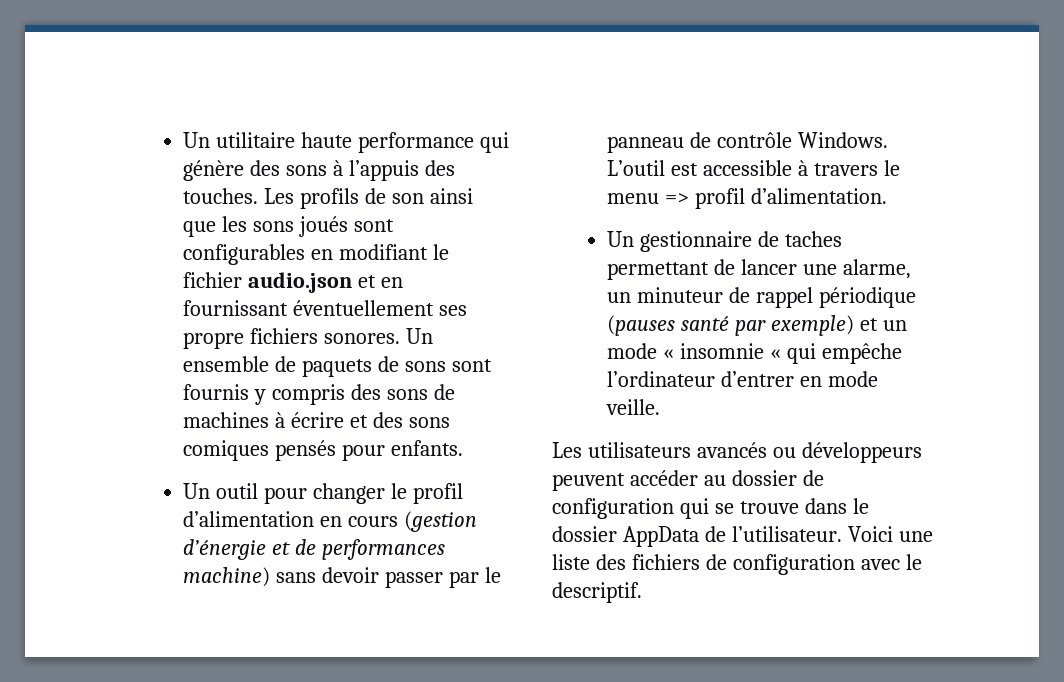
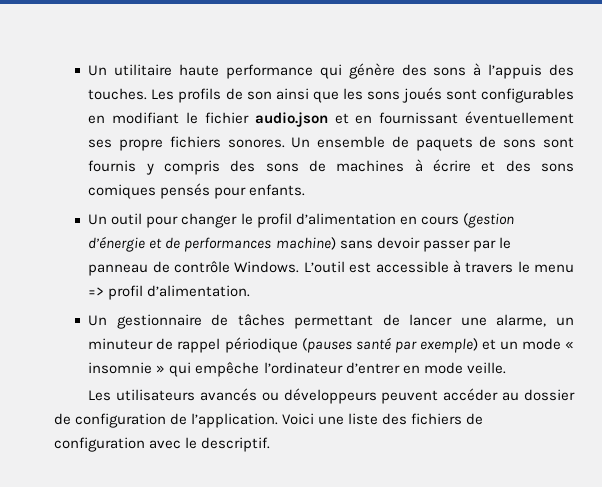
- Un gestionnaire de taches permettant de lancer une alarme, un minuteur de rappel périodique (pauses santé par exemple) et un mode « insomnie « qui empêche l’ordinateur d’entrer en mode veille.
+ Un gestionnaire de tâches permettant de lancer une alarme, un minuteur de rappel périodique (pauses santé par exemple) et un mode « insomnie » qui empêche l’ordinateur d’entrer en mode veille.
- Les utilisateurs avancés ou développeurs peuvent accéder au dossier de configuration qui se trouve dans le dossier AppData de l’utilisateur.
+ Les utilisateurs avancés ou développeurs peuvent accéder au dossier de configuration de l’application.

